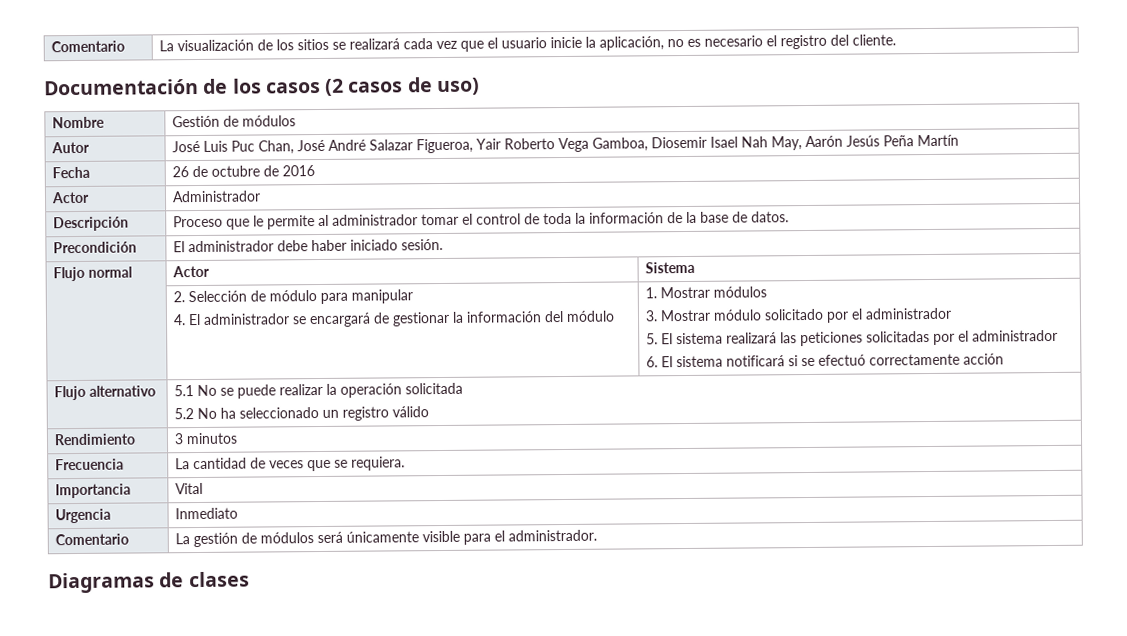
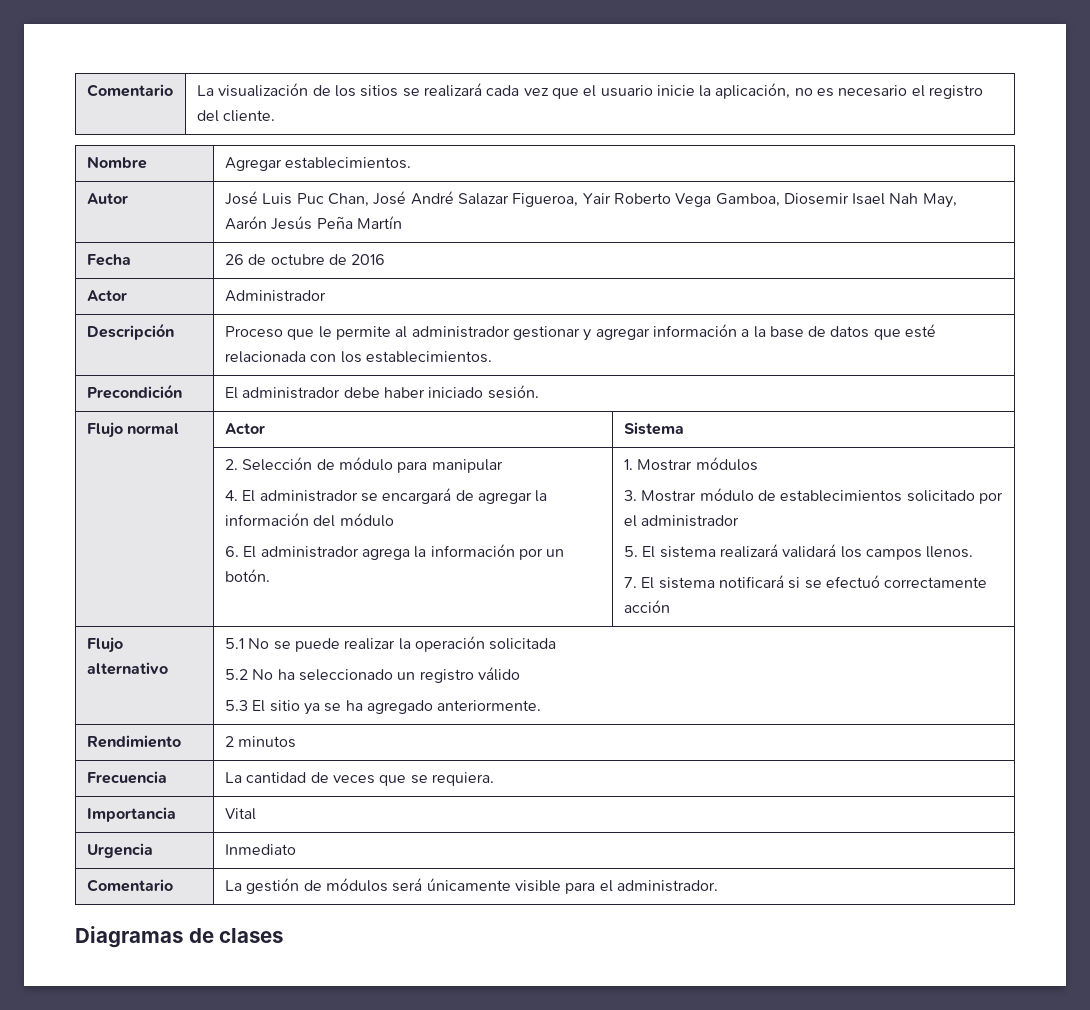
- Documentación de los casos (2 casos de uso)
- Nombre | Gestión de módulos
+ Nombre | Agregar establecimientos.
- Descripción | Proceso que le permite al administrador tomar el control de toda la información de la base de datos.
+ Descripción | Proceso que le permite al administrador gestionar y agregar información a la base de datos que esté relacionada con los establecimientos.
- 4. El administrador se encargará de gestionar la información del módulo
+ 4. El administrador se encargará de agregar la información del módulo
+ 6. El administrador agrega la información por un botón.
- 3. Mostrar módulo solicitado por el administrador
+ 3. Mostrar módulo de establecimientos solicitado por el administrador
- 5. El sistema realizará las peticiones solicitadas por el administrador
- 6. El sistema notificará si se efectuó correctamente acción
+ 5. El sistema realizará validará los campos llenos.
+ 7. El sistema notificará si se efectuó correctamente acción
  Flujo alternativo | 5.1 No se puede realizar la operación solicitada
  5.2 No ha seleccionado un registro válido
+ 5.3 El sitio ya se ha agregado anteriormente.
- Rendimiento | 3 minutos
+ Rendimiento | 2 minutos

